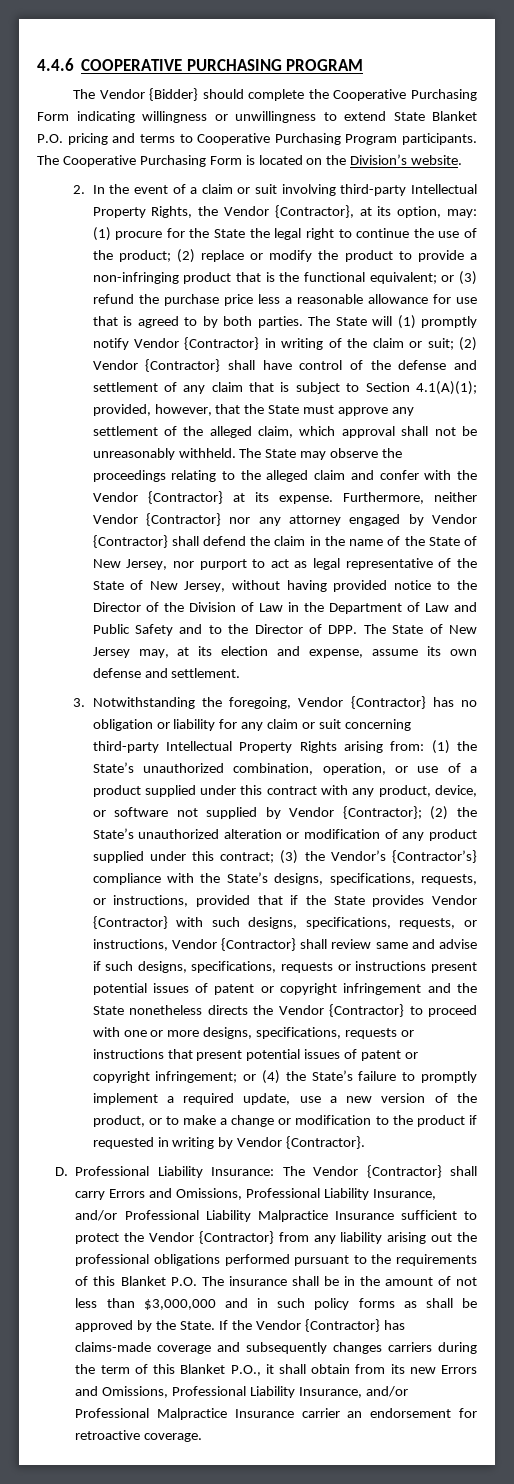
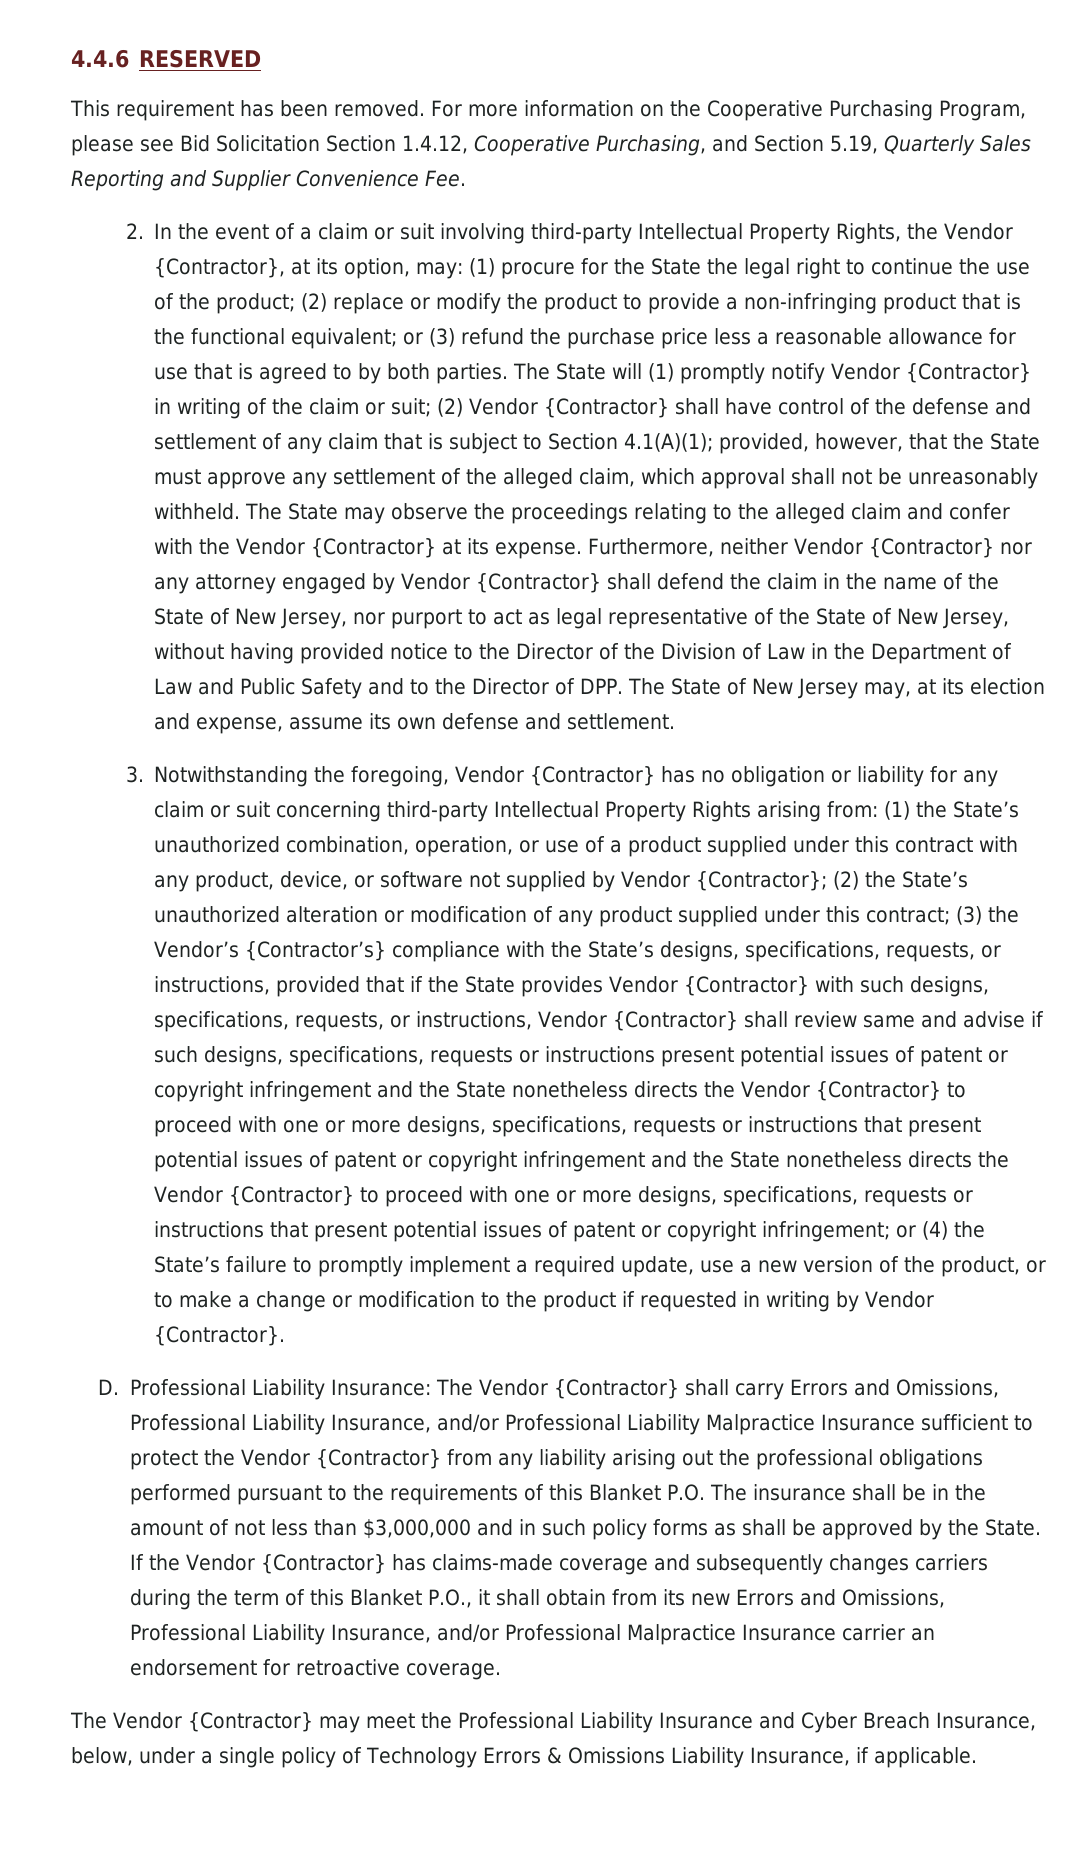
- 4.4.6 COOPERATIVE PURCHASING PROGRAM
- The Vendor {Bidder} should complete the Cooperative Purchasing Form indicating willingness or unwillingness to extend State Blanket P.O. pricing and terms to Cooperative Purchasing Program participants. The Cooperative Purchasing Form is located on the Division’s website.
+ 4.4.6 RESERVED
+ This requirement has been removed. For more information on the Cooperative Purchasing Program, please see Bid Solicitation Section 1.4.12, Cooperative Purchasing, and Section 5.19, Quarterly Sales Reporting and Supplier Convenience Fee.
- (3) the Vendor’s {Contractor’s} compliance with the State’s designs, specifications, requests, or instructions, provided that if the State provides Vendor {Contractor} with such designs, specifications, requests, or instructions, Vendor {Contractor} shall review same and advise if such designs, specifications, requests or instructions present potential issues of patent or copyright infringement and the State nonetheless directs the Vendor {Contractor} to proceed with one or more designs, specifications, requests or instructions that present potential issues of patent or copyright infringement;
+ (3) the Vendor’s {Contractor’s} compliance with the State’s designs, specifications, requests, or instructions, provided that if the State provides Vendor {Contractor} with such designs, specifications, requests, or instructions, Vendor {Contractor} shall review same and advise if such designs, specifications, requests or instructions present potential issues of patent or copyright infringement and the State nonetheless directs the Vendor {Contractor} to proceed with one or more designs, specifications, requests or instructions that present potential issues of patent or copyright infringement and the State nonetheless directs the Vendor {Contractor} to proceed with one or more designs, specifications, requests or instructions that present potential issues of patent or copyright infringement;
+ The Vendor {Contractor} may meet the Professional Liability Insurance and Cyber Breach Insurance, below, under a single policy of Technology Errors & Omissions Liability Insurance, if applicable.

